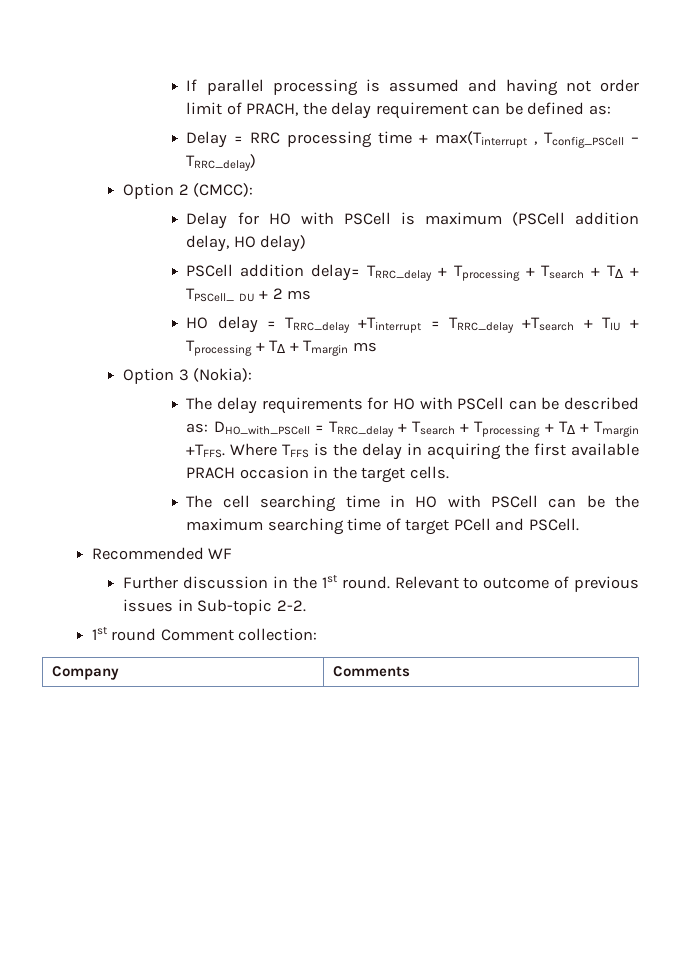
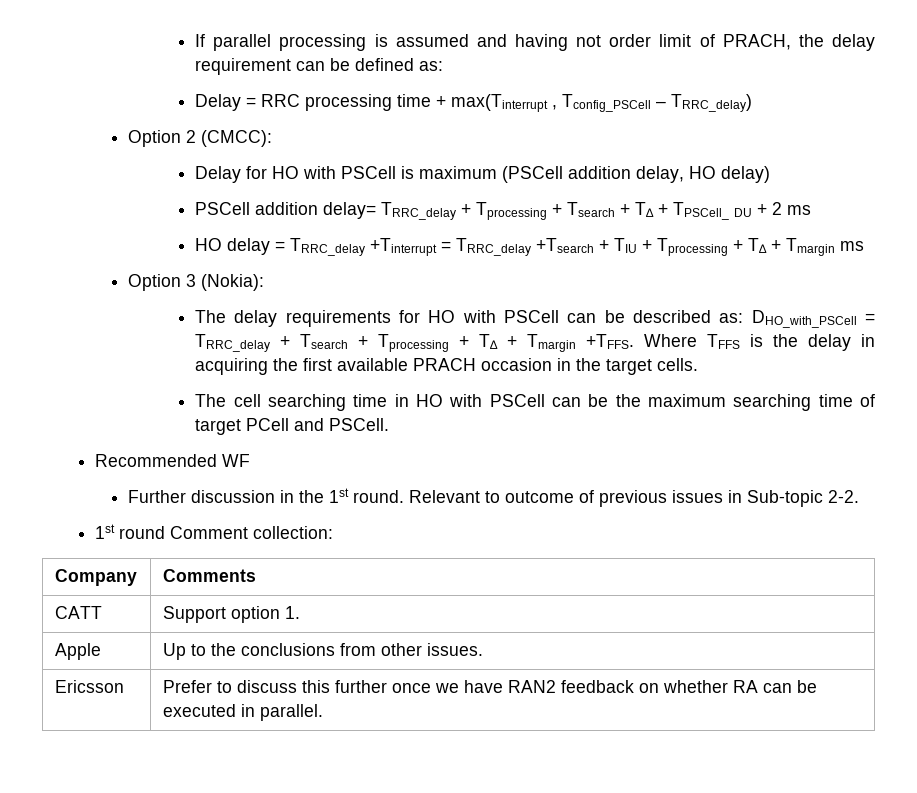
+ CATT | Support option 1.
+ Apple | Up to the conclusions from other issues.
+ Ericsson | Prefer to discuss this further once we have RAN2 feedback on whether RA can be executed in parallel.

